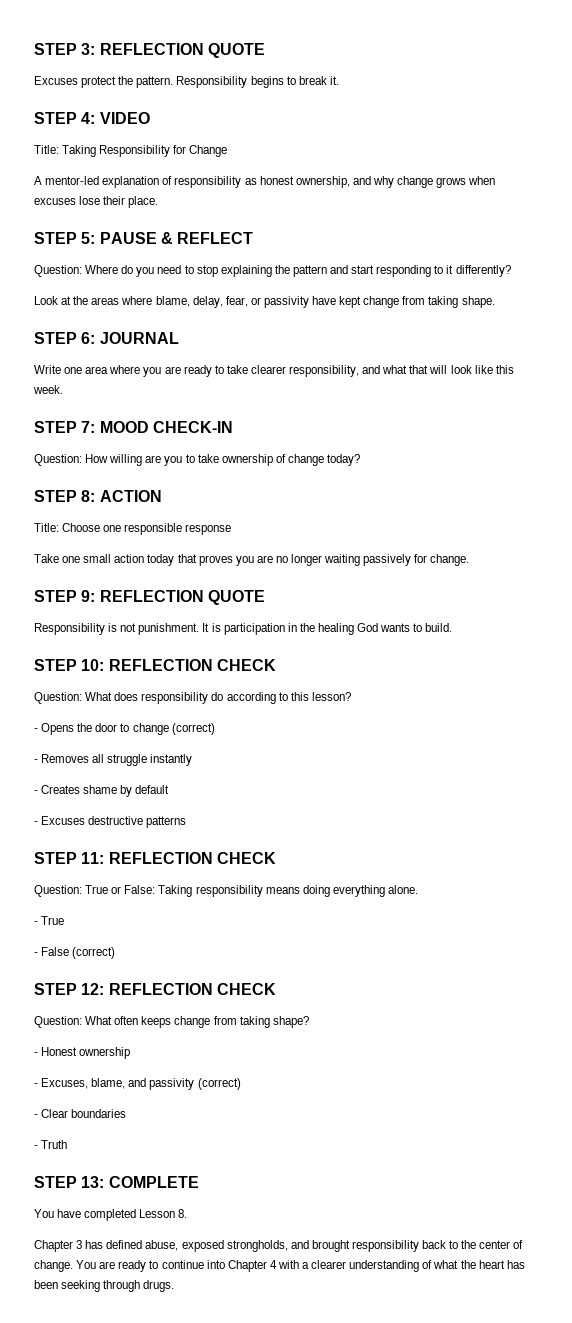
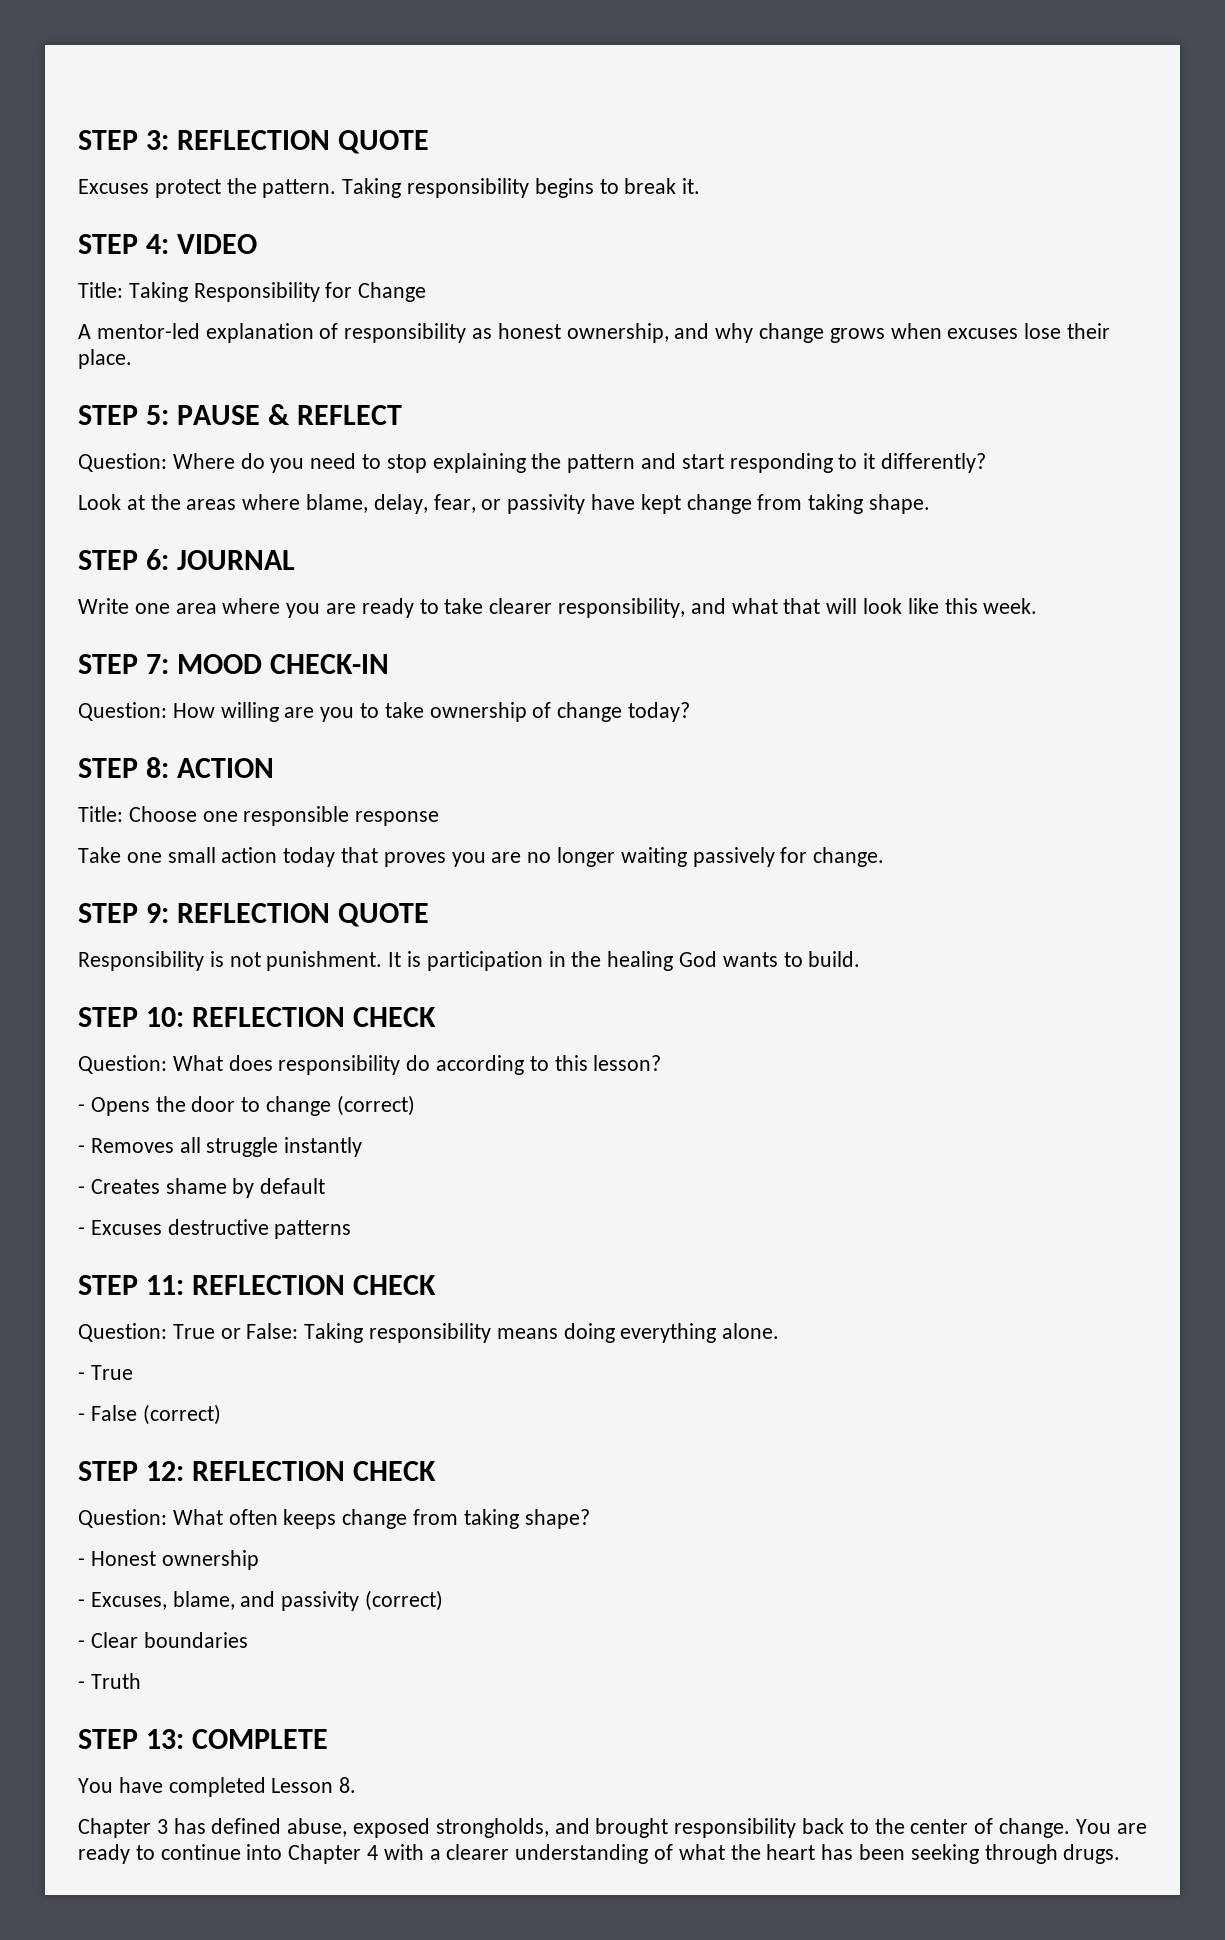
- Responsibility begins to break it.
+ Taking responsibility begins to break it.

